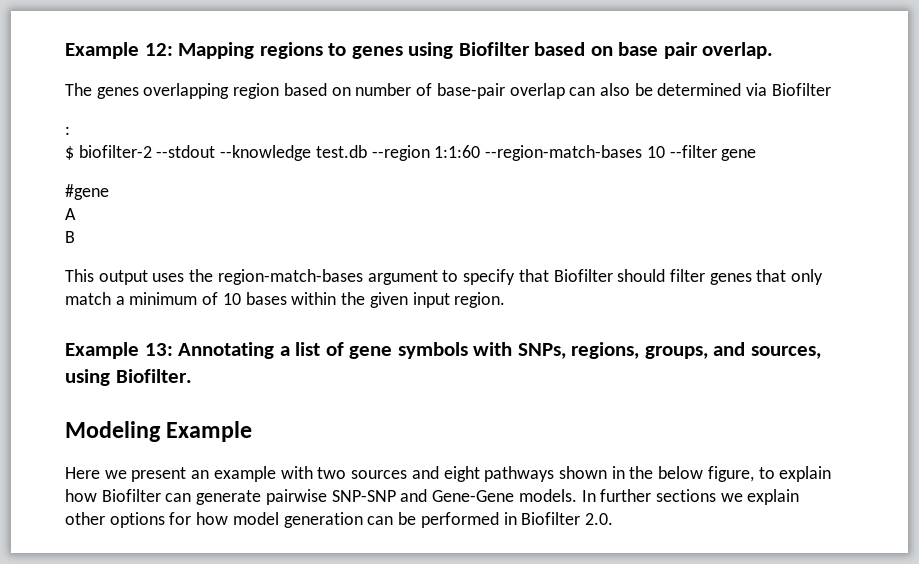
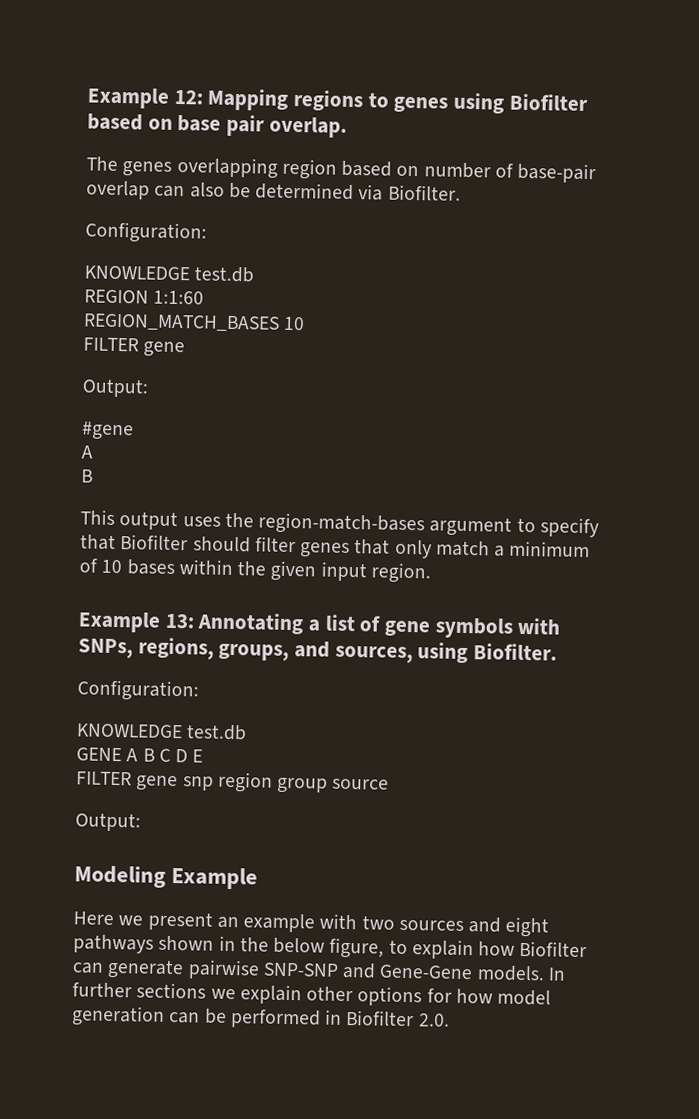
- The genes overlapping region based on number of base-pair overlap can also be determined via Biofilter
- :
- $ biofilter-2 --stdout --knowledge test.db --region 1:1:60 --region-match-bases 10 --filter gene
+ The genes overlapping region based on number of base-pair overlap can also be determined via Biofilter.
+ Configuration:
+ KNOWLEDGE test.db
+ REGION 1:1:60
+ REGION_MATCH_BASES 10
+ FILTER gene
+ Output:
  Example 13: Annotating a list of gene symbols with SNPs, regions, groups, and sources, using Biofilter.
+ Configuration:
+ KNOWLEDGE test.db
+ GENE A B C D E
+ FILTER gene snp region group source
+ Output:

